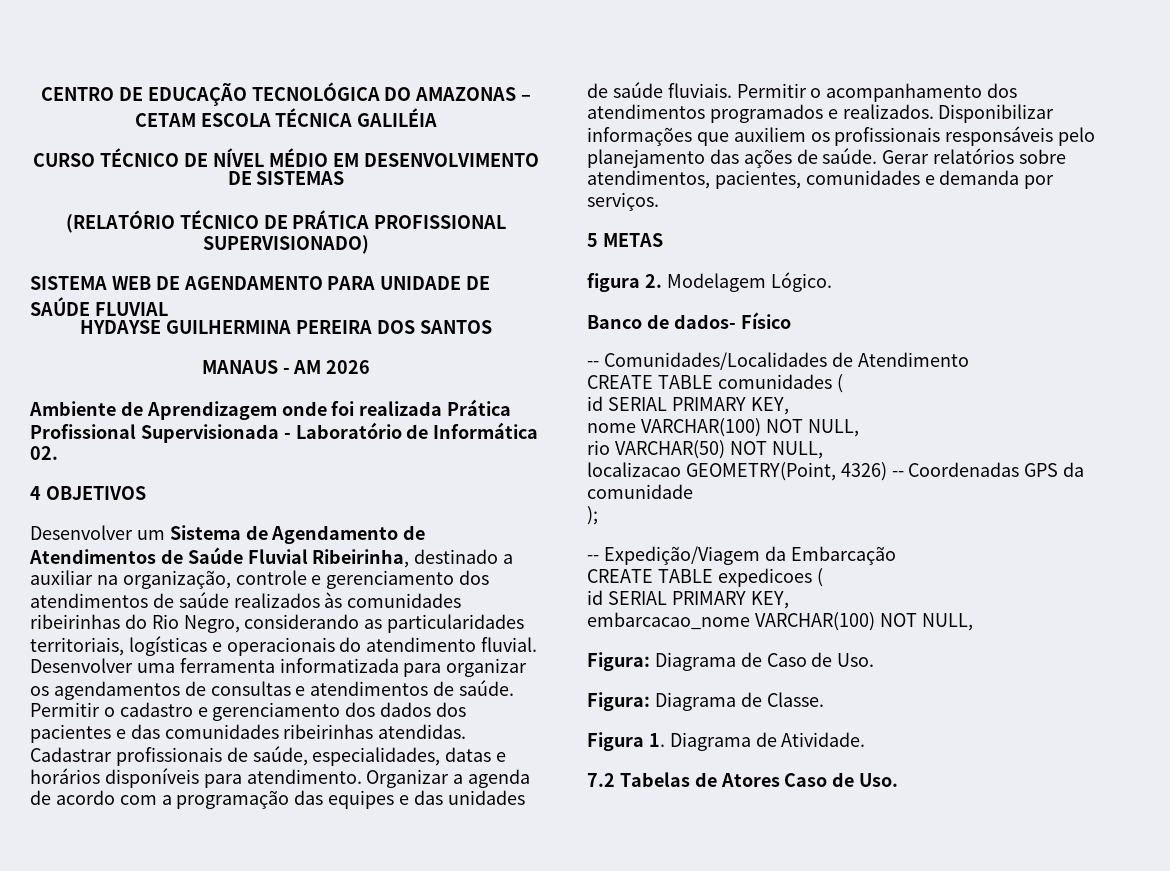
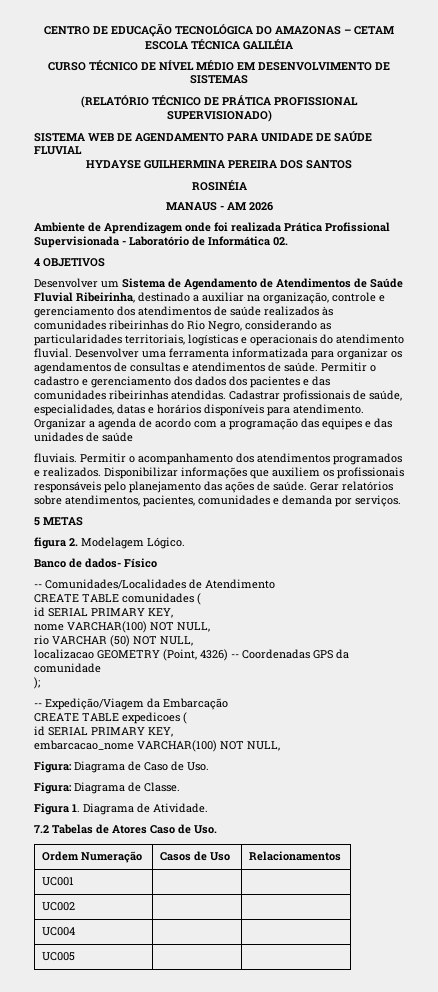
+ ROSINÉIA
- Organizar a agenda de acordo com a programação das equipes e das unidades de saúde fluviais.
+ Organizar a agenda de acordo com a programação das equipes e das unidades de saúde
+ fluviais.
- rio VARCHAR(50) NOT NULL,
+ rio VARCHAR (50) NOT NULL,
- localizacao GEOMETRY(Point, 4326) -- Coordenadas GPS da comunidade
+ localizacao GEOMETRY (Point, 4326) -- Coordenadas GPS da comunidade
+ Ordem Numeração | Casos de Uso | Relacionamentos
+ UC001 | |
+ UC002 | |
+ UC004 | |
+ UC005 | |

